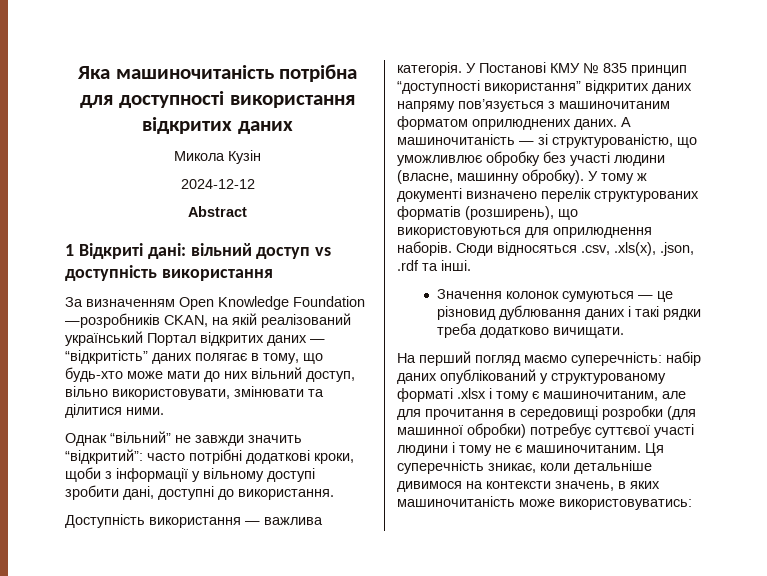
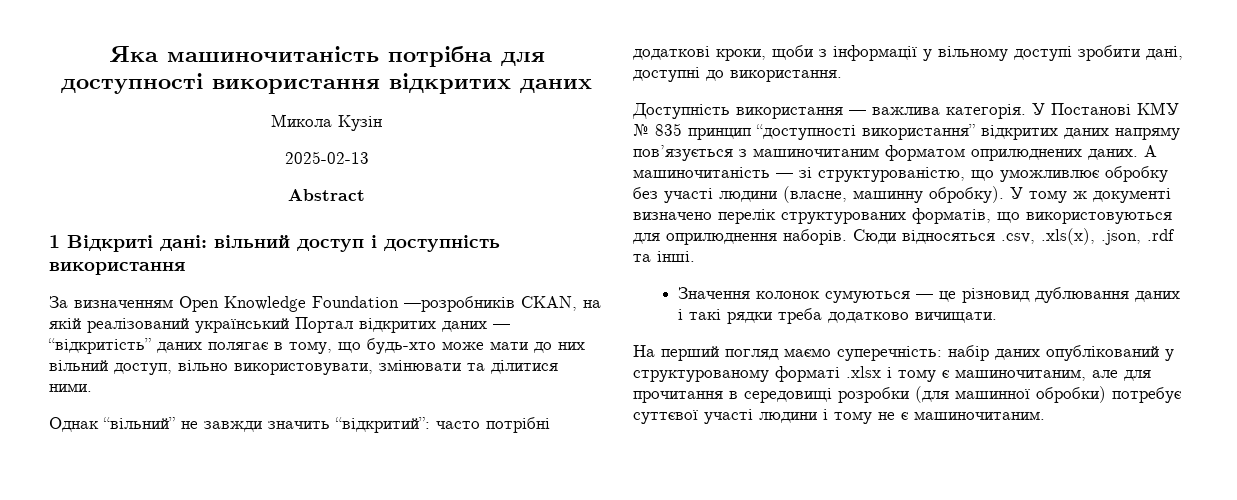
- 2024-12-12
+ 2025-02-13
- 1 Відкриті дані: вільний доступ vs доступність використання
+ 1 Відкриті дані: вільний доступ і доступність використання
- У тому ж документі визначено перелік структурованих форматів (розширень), що використовуються для оприлюднення наборів.
+ У тому ж документі визначено перелік структурованих форматів, що використовуються для оприлюднення наборів.
- Ця суперечність зникає, коли детальніше дивимося на контексти значень, в яких машиночитаність може використовуватись:

